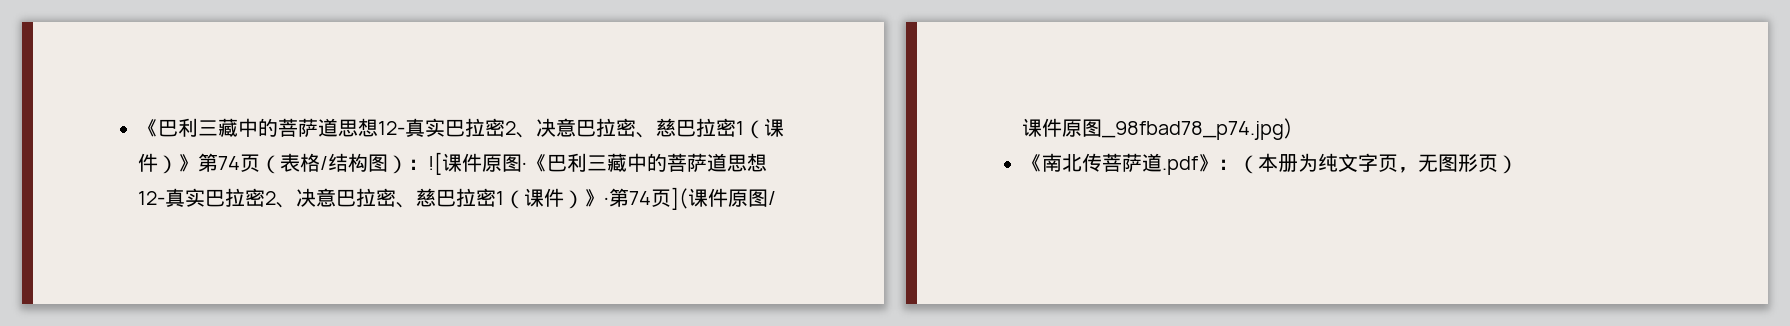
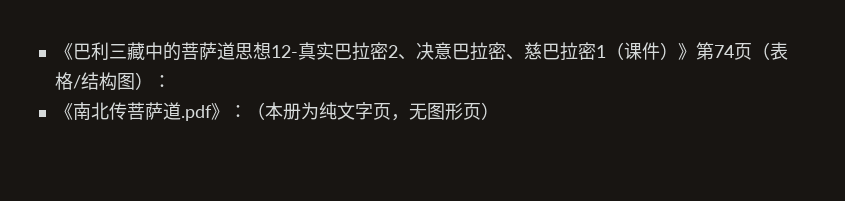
- 《巴利三藏中的菩萨道思想12-真实巴拉密2、决意巴拉密、慈巴拉密1（课件）》第74页（表格/结构图）：![课件原图·《巴利三藏中的菩萨道思想12-真实巴拉密2、决意巴拉密、慈巴拉密1（课件）》·第74页](课件原图/课件原图_98fbad78_p74.jpg)
+ 《巴利三藏中的菩萨道思想12-真实巴拉密2、决意巴拉密、慈巴拉密1（课件）》第74页（表格/结构图）：

